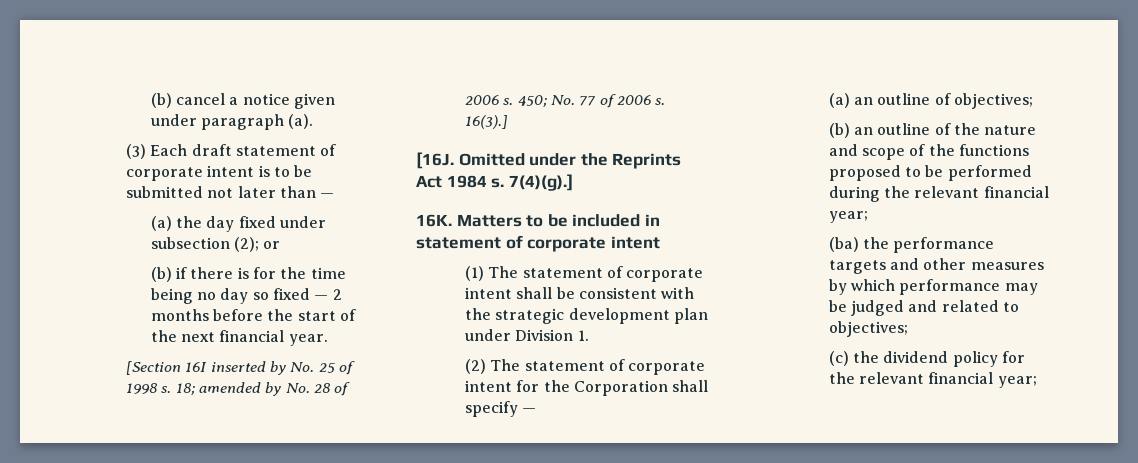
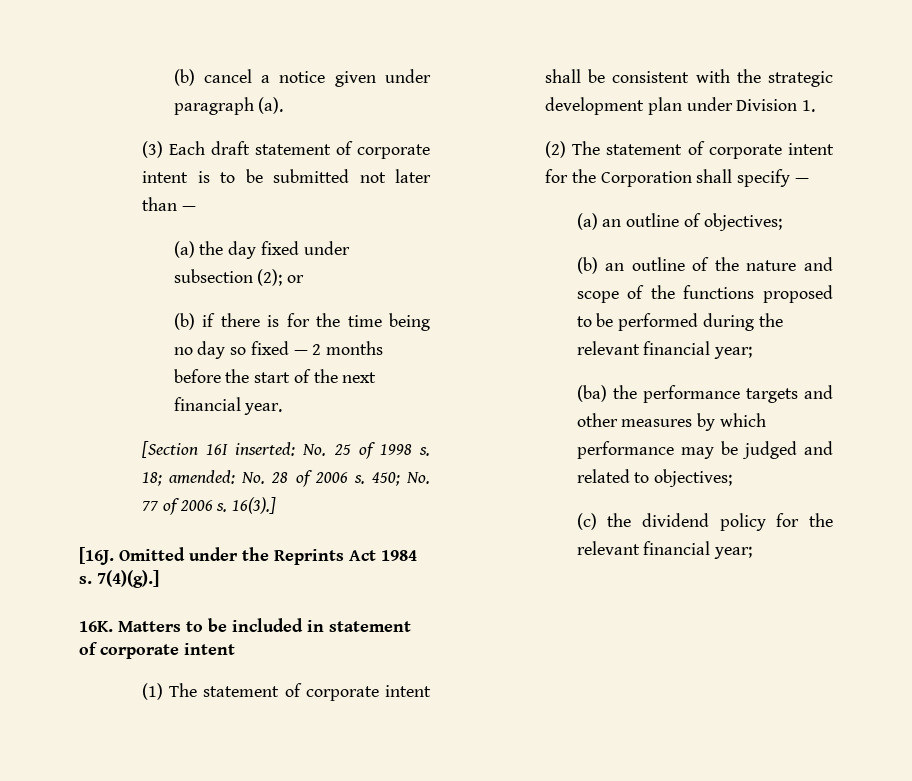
- [Section 16I inserted by No. 25 of 1998 s.
+ [Section 16I inserted: No. 25 of 1998 s.
- 18; amended by No. 28 of 2006 s.
+ 18; amended: No. 28 of 2006 s.

